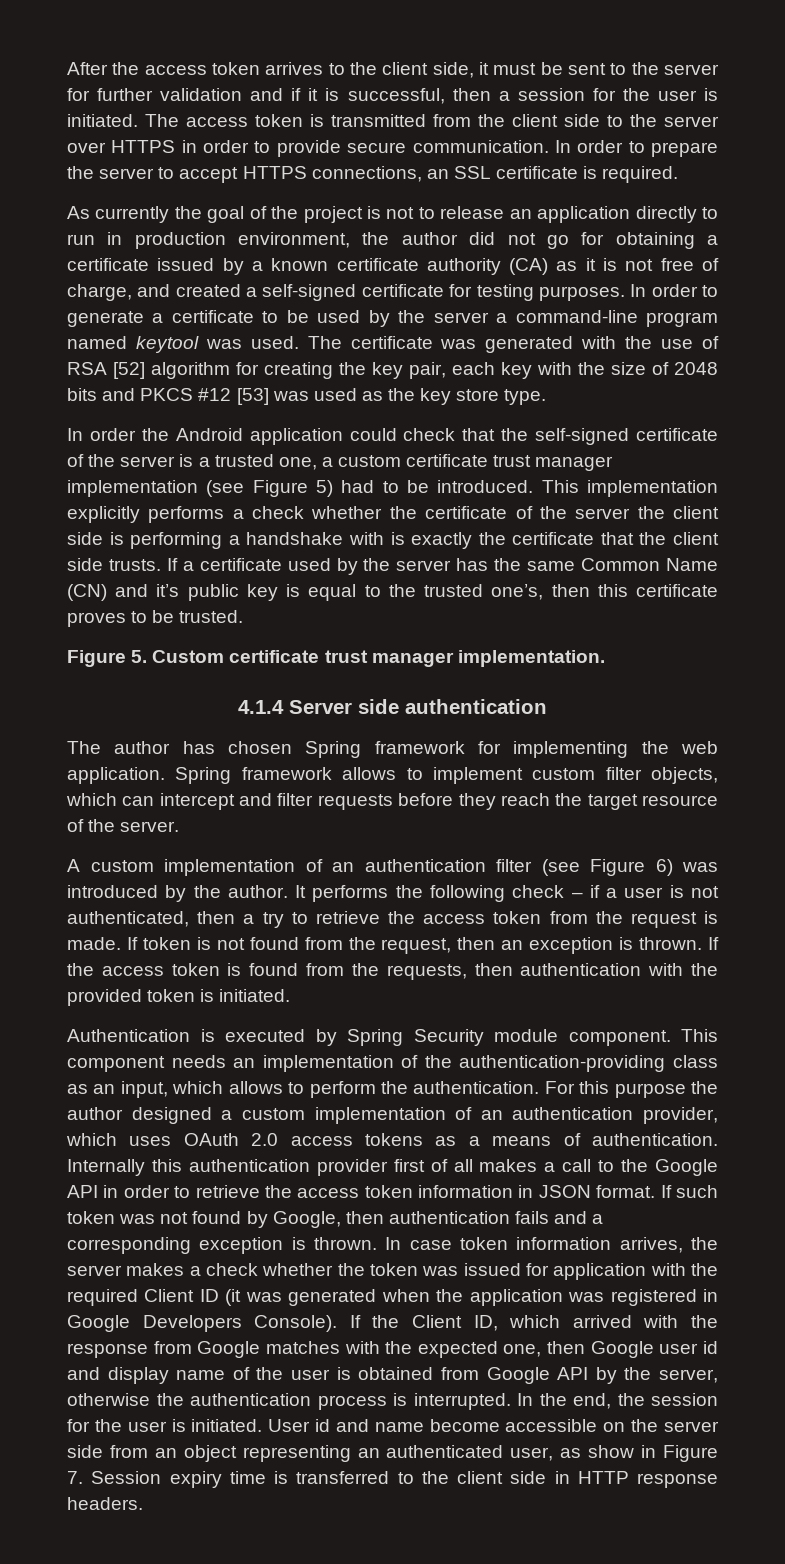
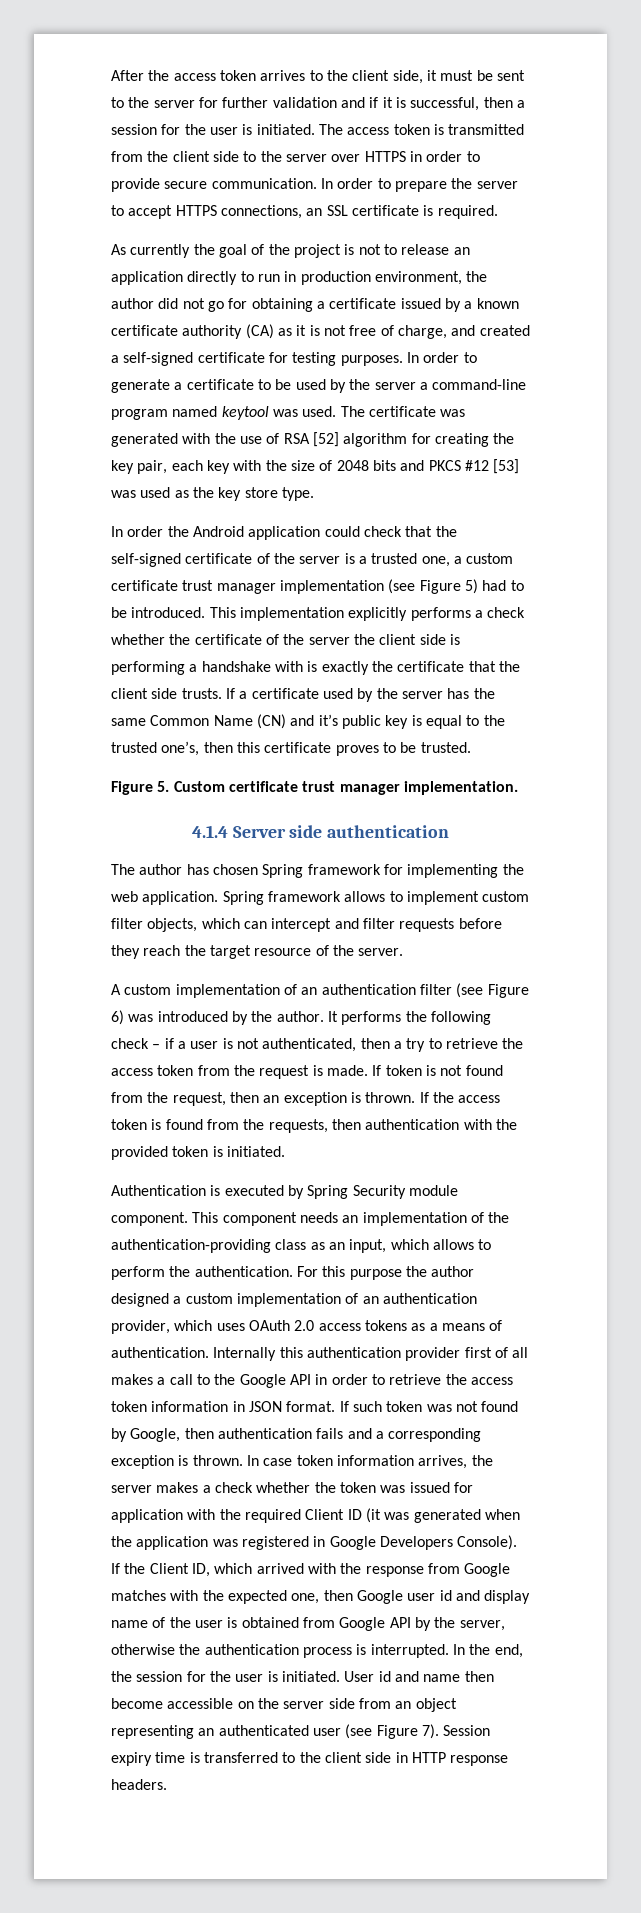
- User id and name become accessible on the server side from an object representing an authenticated user, as show in Figure 7. Session expiry time is transferred to the client side in HTTP response headers.
+ User id and name then become accessible on the server side from an object representing an authenticated user (see Figure 7). Session expiry time is transferred to the client side in HTTP response headers.

